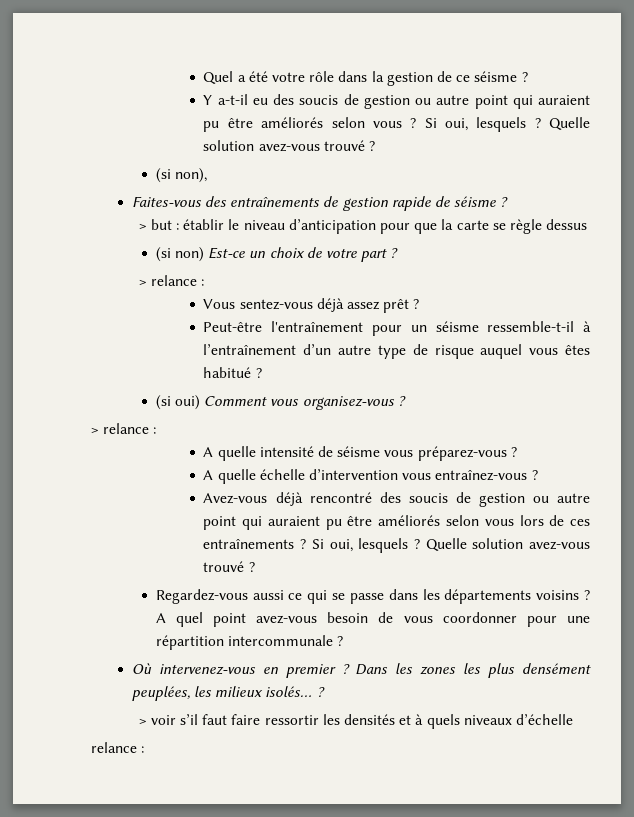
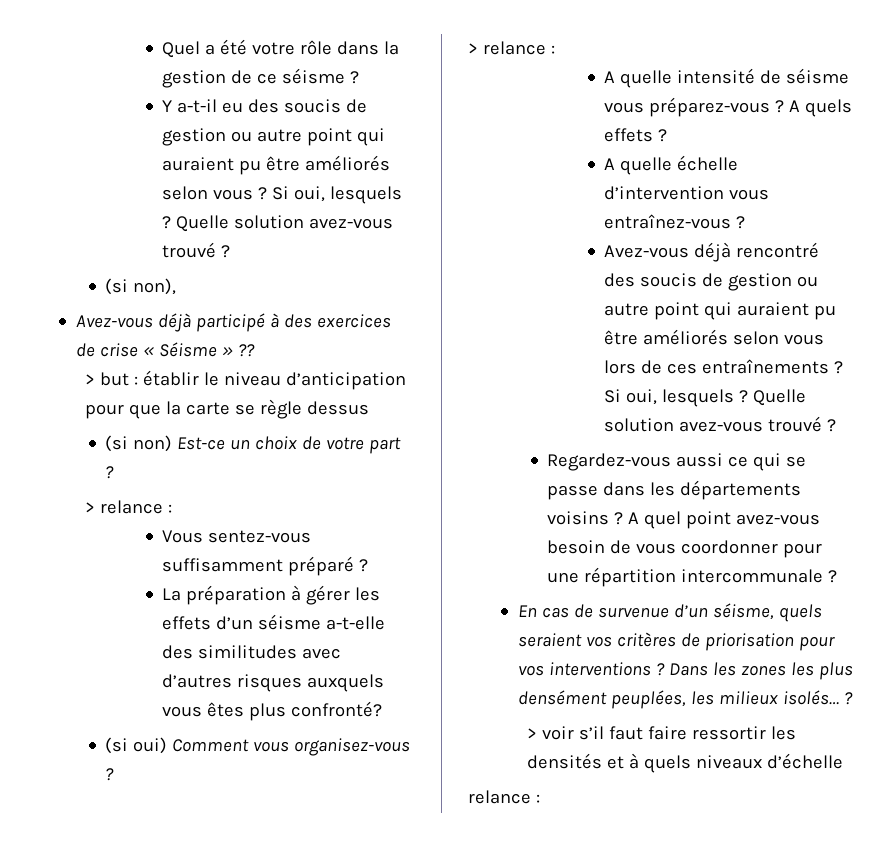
- Faites-vous des entraînements de gestion rapide de séisme ?
+ Avez-vous déjà participé à des exercices de crise « Séisme » ??
- Vous sentez-vous déjà assez prêt ?
- Peut-être l'entraînement pour un séisme ressemble-t-il à l’entraînement d’un autre type de risque auquel vous êtes habitué ?
+ Vous sentez-vous suffisamment préparé ?
+ La préparation à gérer les effets d’un séisme a-t-elle des similitudes avec d’autres risques auxquels vous êtes plus confronté?
+ A quels effets ?
- Où intervenez-vous en premier ?
+ En cas de survenue d’un séisme, quels seraient vos critères de priorisation pour vos interventions ?

